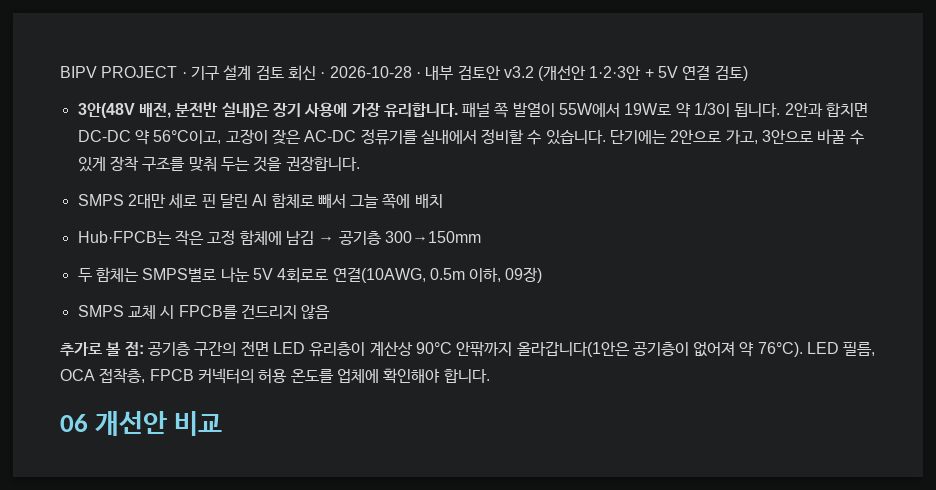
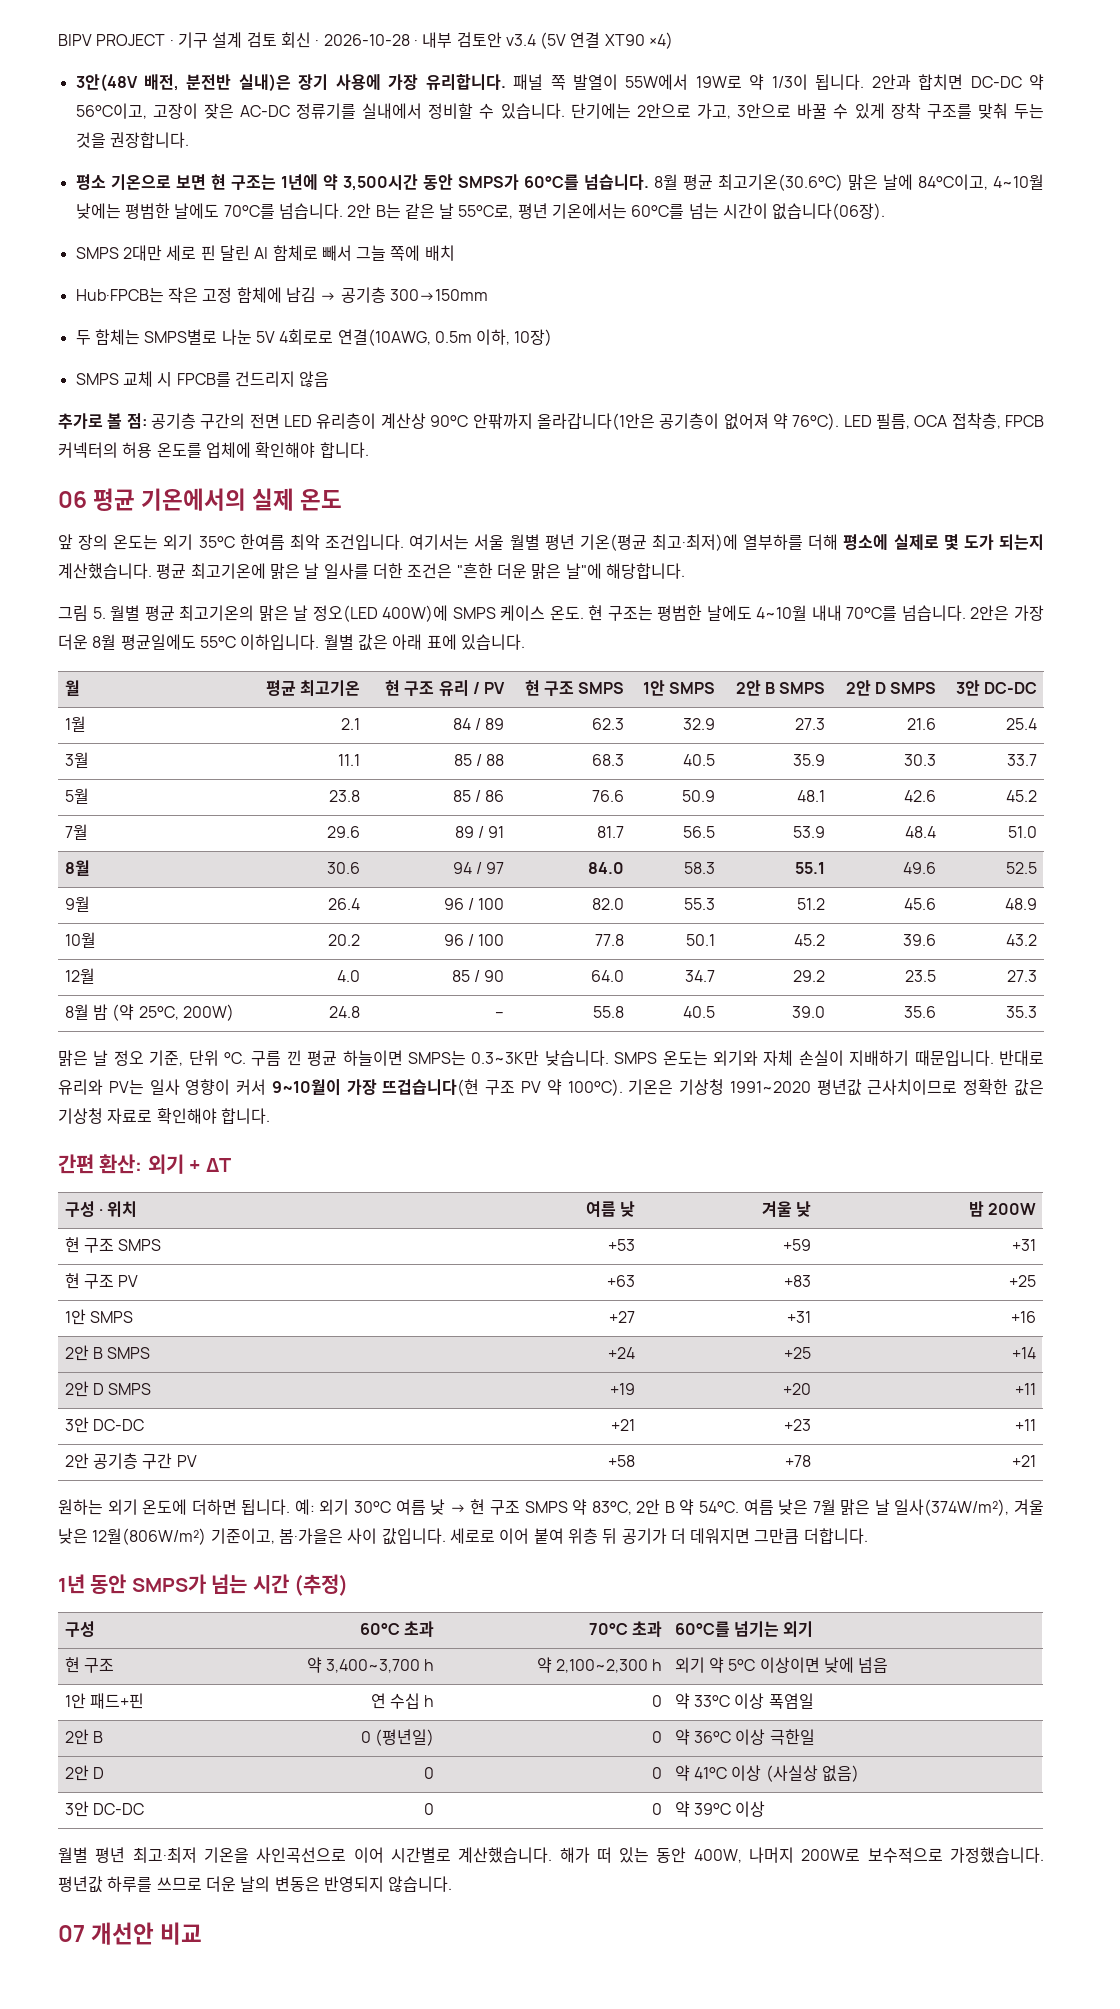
- BIPV PROJECT · 기구 설계 검토 회신 · 2026-10-28 · 내부 검토안 v3.2 (개선안 1·2·3안 + 5V 연결 검토)
+ BIPV PROJECT · 기구 설계 검토 회신 · 2026-10-28 · 내부 검토안 v3.4 (5V 연결 XT90 ×4)
+ 평소 기온으로 보면 현 구조는 1년에 약 3,500시간 동안 SMPS가 60°C를 넘습니다. 8월 평균 최고기온(30.6°C) 맑은 날에 84°C이고, 4~10월 낮에는 평범한 날에도 70°C를 넘습니다. 2안 B는 같은 날 55°C로, 평년 기온에서는 60°C를 넘는 시간이 없습니다(06장).
- 두 함체는 SMPS별로 나눈 5V 4회로로 연결(10AWG, 0.5m 이하, 09장)
+ 두 함체는 SMPS별로 나눈 5V 4회로로 연결(10AWG, 0.5m 이하, 10장)
- 06 개선안 비교
+ 06 평균 기온에서의 실제 온도
+ 앞 장의 온도는 외기 35°C 한여름 최악 조건입니다. 여기서는 서울 월별 평년 기온(평균 최고·최저)에 열부하를 더해 평소에 실제로 몇 도가 되는지 계산했습니다. 평균 최고기온에 맑은 날 일사를 더한 조건은 "흔한 더운 맑은 날"에 해당합니다.
+ 그림 5. 월별 평균 최고기온의 맑은 날 정오(LED 400W)에 SMPS 케이스 온도. 현 구조는 평범한 날에도 4~10월 내내 70°C를 넘습니다. 2안은 가장 더운 8월 평균일에도 55°C 이하입니다. 월별 값은 아래 표에 있습니다.
+ 월 | 평균 최고기온 | 현 구조 유리 / PV | 현 구조 SMPS | 1안 SMPS | 2안 B SMPS | 2안 D SMPS | 3안 DC-DC
+ 1월 | 2.1 | 84 / 89 | 62.3 | 32.9 | 27.3 | 21.6 | 25.4
+ 3월 | 11.1 | 85 / 88 | 68.3 | 40.5 | 35.9 | 30.3 | 33.7
+ 5월 | 23.8 | 85 / 86 | 76.6 | 50.9 | 48.1 | 42.6 | 45.2
+ 7월 | 29.6 | 89 / 91 | 81.7 | 56.5 | 53.9 | 48.4 | 51.0
+ 8월 | 30.6 | 94 / 97 | 84.0 | 58.3 | 55.1 | 49.6 | 52.5
+ 9월 | 26.4 | 96 / 100 | 82.0 | 55.3 | 51.2 | 45.6 | 48.9
+ 10월 | 20.2 | 96 / 100 | 77.8 | 50.1 | 45.2 | 39.6 | 43.2
+ 12월 | 4.0 | 85 / 90 | 64.0 | 34.7 | 29.2 | 23.5 | 27.3
+ 8월 밤 (약 25°C, 200W) | 24.8 | – | 55.8 | 40.5 | 39.0 | 35.6 | 35.3
+ 맑은 날 정오 기준, 단위 °C. 구름 낀 평균 하늘이면 SMPS는 0.3~3K만 낮습니다. SMPS 온도는 외기와 자체 손실이 지배하기 때문입니다. 반대로 유리와 PV는 일사 영향이 커서 9~10월이 가장 뜨겁습니다(현 구조 PV 약 100°C). 기온은 기상청 1991~2020 평년값 근사치이므로 정확한 값은 기상청 자료로 확인해야 합니다.
+ 간편 환산: 외기 + ΔT
+ 구성 · 위치 | 여름 낮 | 겨울 낮 | 밤 200W
+ 현 구조 SMPS | +53 | +59 | +31
+ 현 구조 PV | +63 | +83 | +25
+ 1안 SMPS | +27 | +31 | +16
+ 2안 B SMPS | +24 | +25 | +14
+ 2안 D SMPS | +19 | +20 | +11
+ 3안 DC-DC | +21 | +23 | +11
+ 2안 공기층 구간 PV | +58 | +78 | +21
+ 원하는 외기 온도에 더하면 됩니다. 예: 외기 30°C 여름 낮 → 현 구조 SMPS 약 83°C, 2안 B 약 54°C. 여름 낮은 7월 맑은 날 일사(374W/m²), 겨울 낮은 12월(806W/m²) 기준이고, 봄·가을은 사이 값입니다. 세로로 이어 붙여 위층 뒤 공기가 더 데워지면 그만큼 더합니다.
+ 1년 동안 SMPS가 넘는 시간 (추정)
+ 구성 | 60°C 초과 | 70°C 초과 | 60°C를 넘기는 외기
+ 현 구조 | 약 3,400~3,700 h | 약 2,100~2,300 h | 외기 약 5°C 이상이면 낮에 넘음
+ 1안 패드+핀 | 연 수십 h | 0 | 약 33°C 이상 폭염일
+ 2안 B | 0 (평년일) | 0 | 약 36°C 이상 극한일
+ 2안 D | 0 | 0 | 약 41°C 이상 (사실상 없음)
+ 3안 DC-DC | 0 | 0 | 약 39°C 이상
+ 월별 평년 최고·최저 기온을 사인곡선으로 이어 시간별로 계산했습니다. 해가 떠 있는 동안 400W, 나머지 200W로 보수적으로 가정했습니다. 평년값 하루를 쓰므로 더운 날의 변동은 반영되지 않습니다.
+ 07 개선안 비교

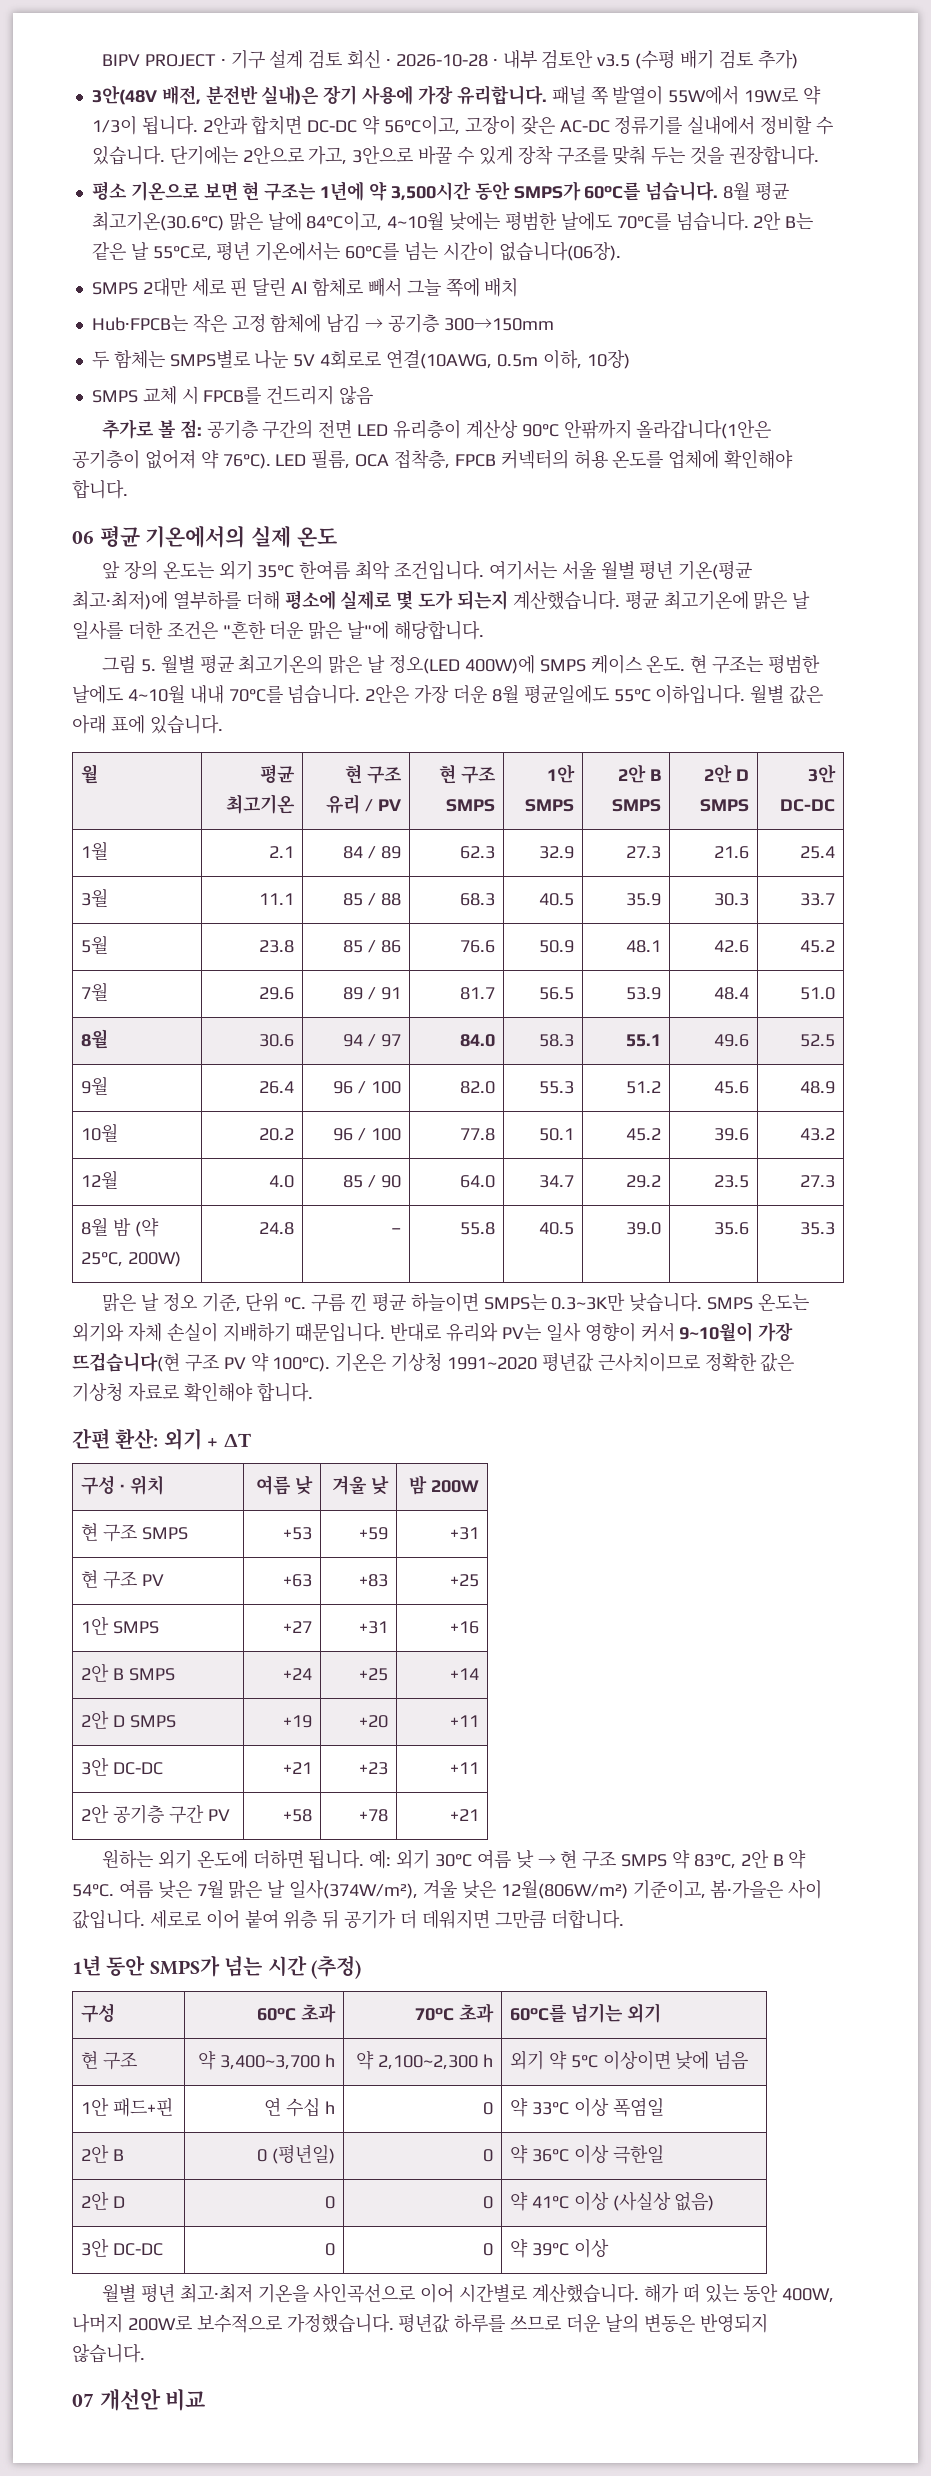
- BIPV PROJECT · 기구 설계 검토 회신 · 2026-10-28 · 내부 검토안 v3.4 (5V 연결 XT90 ×4)
+ BIPV PROJECT · 기구 설계 검토 회신 · 2026-10-28 · 내부 검토안 v3.5 (수평 배기 검토 추가)

